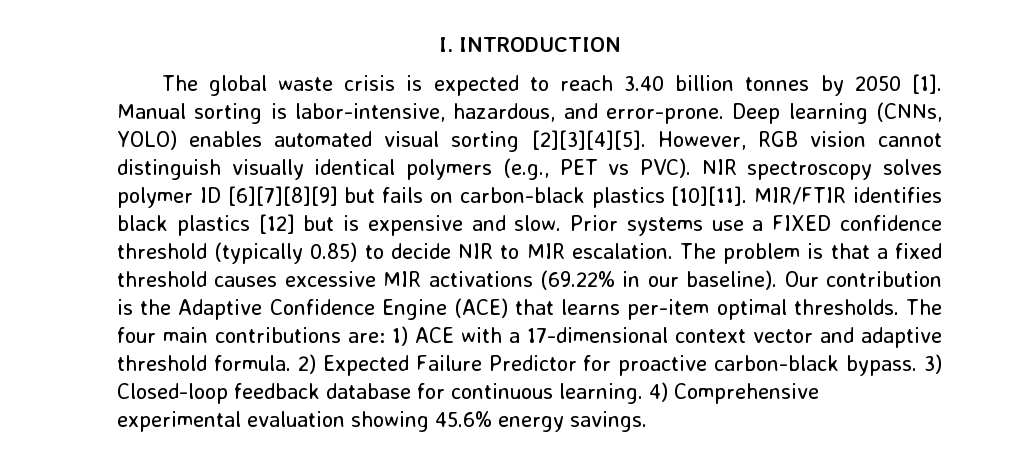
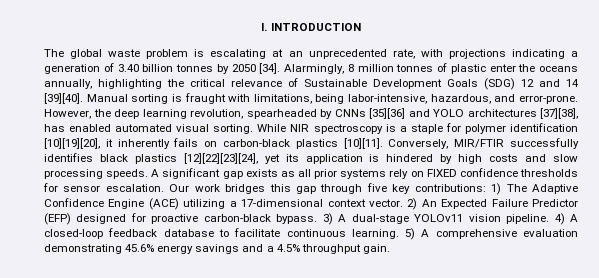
- The global waste crisis is expected to reach 3.40 billion tonnes by 2050 [1]. Manual sorting is labor-intensive, hazardous, and error-prone. Deep learning (CNNs, YOLO) enables automated visual sorting [2][3][4][5]. However, RGB vision cannot distinguish visually identical polymers (e.g., PET vs PVC). NIR spectroscopy solves polymer ID [6][7][8][9] but fails on carbon-black plastics [10][11].
+ The global waste problem is escalating at an unprecedented rate, with projections indicating a generation of 3.40 billion tonnes by 2050 [34]. Alarmingly, 8 million tonnes of plastic enter the oceans annually, highlighting the critical relevance of Sustainable Development Goals (SDG) 12 and 14 [39][40]. Manual sorting is fraught with limitations, being labor-intensive, hazardous, and error-prone. However, the deep learning revolution, spearheaded by CNNs [35][36] and YOLO architectures [37][38], has enabled automated visual sorting. While NIR spectroscopy is a staple for polymer identification [10][19][20], it inherently fails on carbon-black plastics [10][11].
- MIR/FTIR identifies black plastics [12] but is expensive and slow. Prior systems use a FIXED confidence threshold (typically 0.85) to decide NIR to MIR escalation. The problem is that a fixed threshold causes excessive MIR activations (69.22% in our baseline). Our contribution is the Adaptive Confidence Engine (ACE) that learns per-item optimal thresholds. The four main contributions are: 1) ACE with a 17-dimensional context vector and adaptive threshold formula. 2) Expected Failure Predictor for proactive carbon-black bypass.
+ Conversely, MIR/FTIR successfully identifies black plastics [12][22][23][24], yet its application is hindered by high costs and slow processing speeds. A significant gap exists as all prior systems rely on FIXED confidence thresholds for sensor escalation. Our work bridges this gap through five key contributions: 1) The Adaptive Confidence Engine (ACE) utilizing a 17-dimensional context vector. 2) An Expected Failure Predictor (EFP) designed for proactive carbon-black bypass.
- 3) Closed-loop feedback database for continuous learning. 4) Comprehensive experimental evaluation showing 45.6% energy savings.
+ 3) A dual-stage YOLOv11 vision pipeline. 4) A closed-loop feedback database to facilitate continuous learning. 5) A comprehensive evaluation demonstrating 45.6% energy savings and a 4.5% throughput gain.

